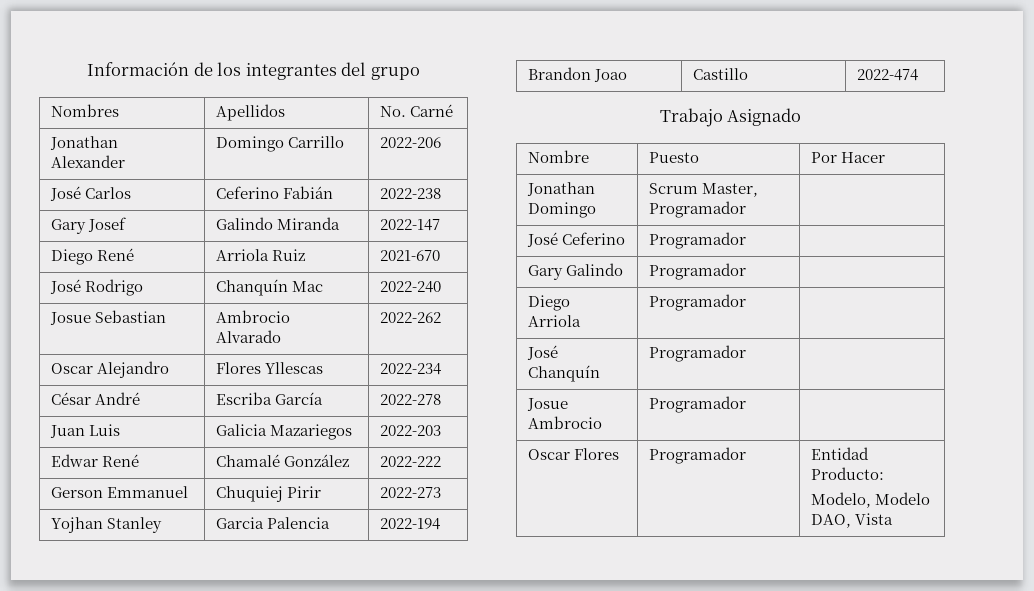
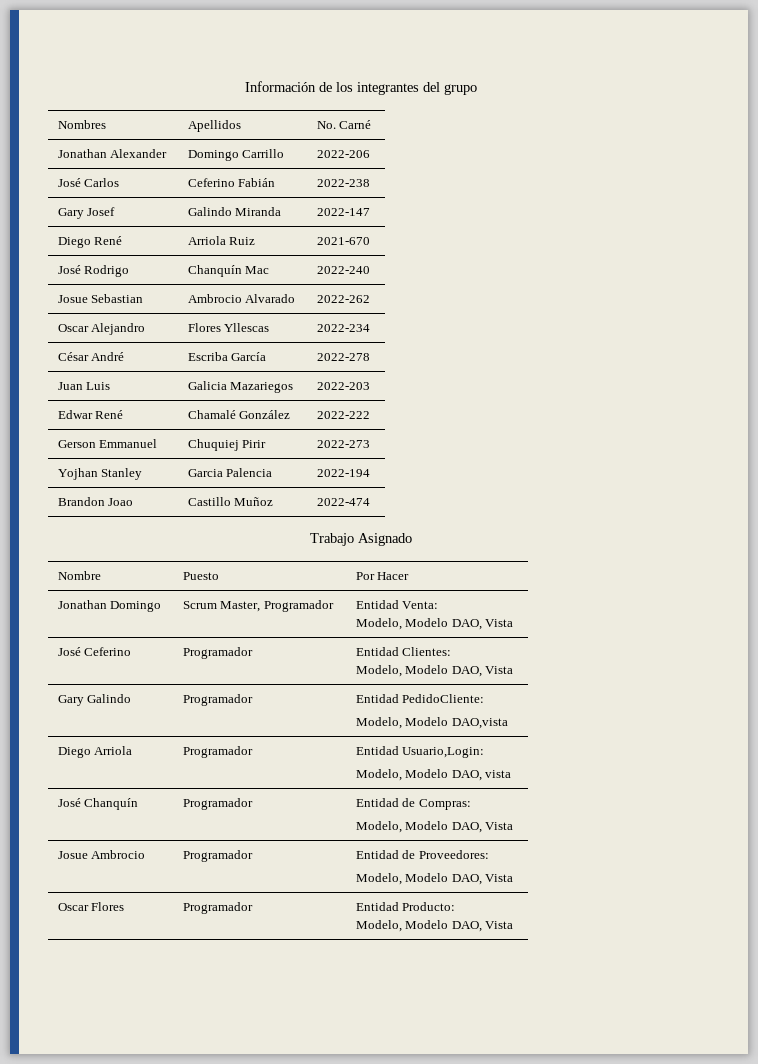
- Brandon Joao | Castillo | 2022-474
+ Brandon Joao | Castillo Muñoz | 2022-474
- Jonathan Domingo | Scrum Master, Programador |
- José Ceferino | Programador |
- Gary Galindo | Programador |
- Diego Arriola | Programador |
- José Chanquín | Programador |
- Josue Ambrocio | Programador |
+ Jonathan Domingo | Scrum Master, Programador | Entidad Venta:
+ Modelo, Modelo DAO, Vista
+ José Ceferino | Programador | Entidad Clientes:
+ Modelo, Modelo DAO, Vista
+ Gary Galindo | Programador | Entidad PedidoCliente:
+ Modelo, Modelo DAO,vista
+ Diego Arriola | Programador | Entidad Usuario,Login:
+ Modelo, Modelo DAO, vista
+ José Chanquín | Programador | Entidad de Compras:
+ Modelo, Modelo DAO, Vista
+ Josue Ambrocio | Programador | Entidad de Proveedores:
+ Modelo, Modelo DAO, Vista

